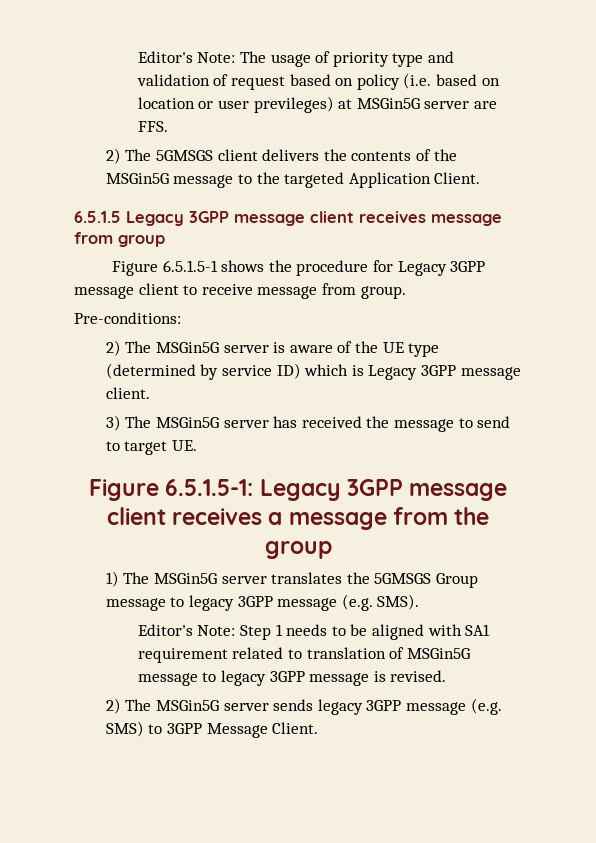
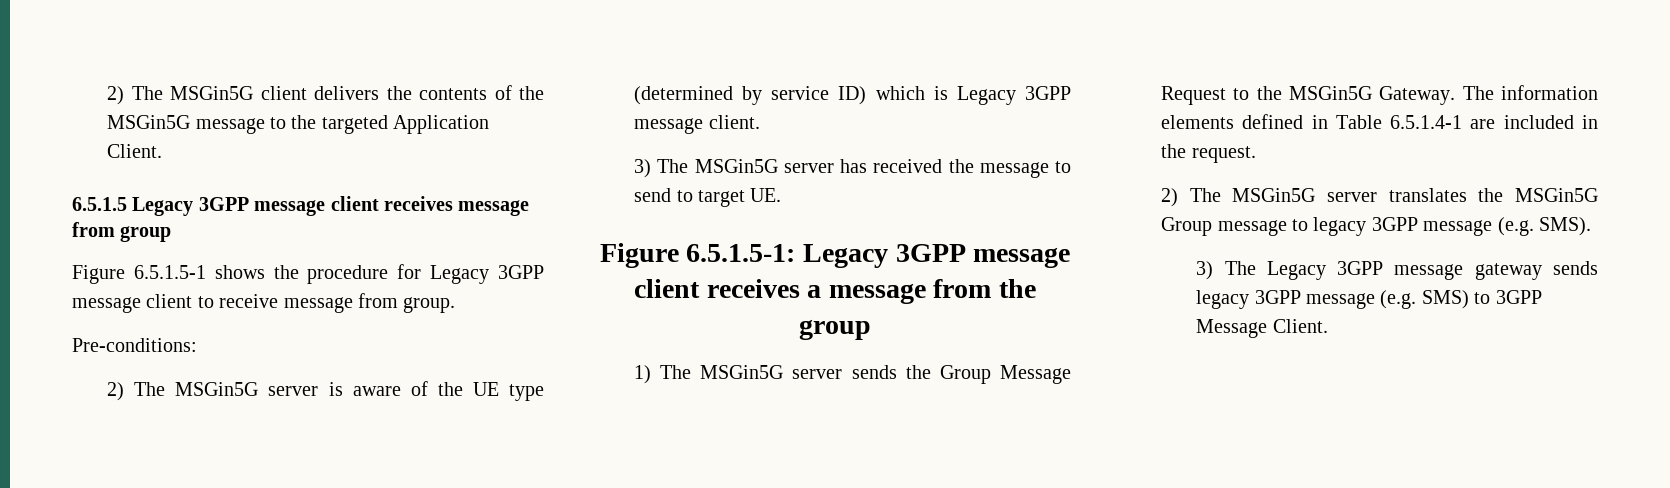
- Editor's Note: The usage of priority type and validation of request based on policy (i.e. based on location or user previleges) at MSGin5G server are FFS.
- 2) The 5GMSGS client delivers the contents of the MSGin5G message to the targeted Application Client.
+ 2) The MSGin5G client delivers the contents of the MSGin5G message to the targeted Application Client.
- 1) The MSGin5G server translates the 5GMSGS Group message to legacy 3GPP message (e.g. SMS).
+ 1) The MSGin5G server sends the Group Message Request to the MSGin5G Gateway. The information elements defined in Table 6.5.1.4-1 are included in the request.
+ 2) The MSGin5G server translates the MSGin5G Group message to legacy 3GPP message (e.g. SMS).
- Editor's Note: Step 1 needs to be aligned with SA1 requirement related to translation of MSGin5G message to legacy 3GPP message is revised.
- 2) The MSGin5G server sends legacy 3GPP message (e.g. SMS) to 3GPP Message Client.
+ 3) The Legacy 3GPP message gateway sends legacy 3GPP message (e.g. SMS) to 3GPP Message Client.

